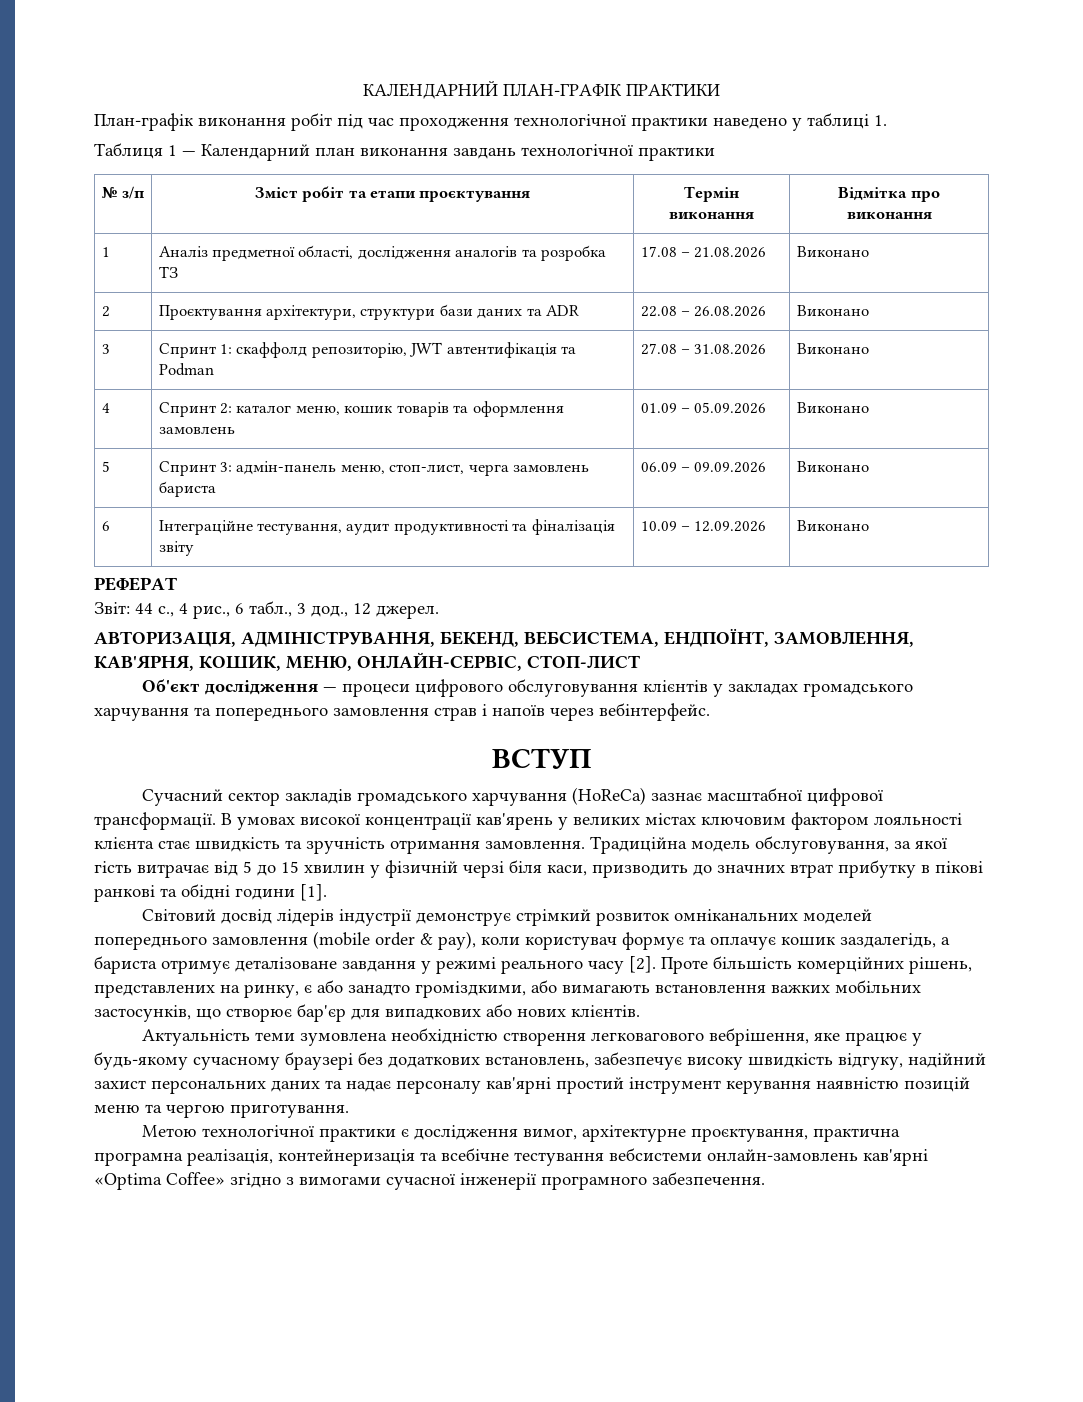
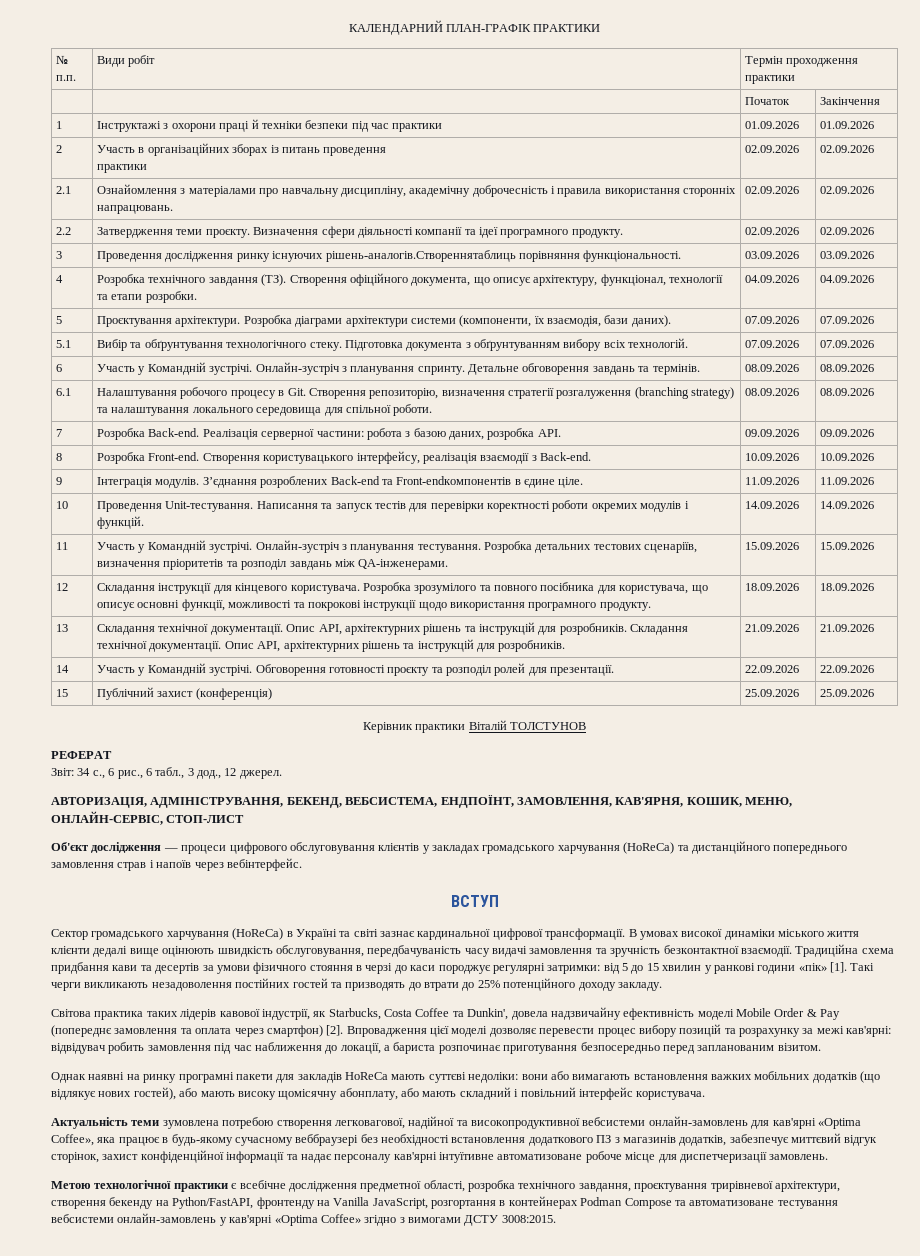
- План-графік виконання робіт під час проходження технологічної практики наведено у таблиці 1.
- Таблиця 1 — Календарний план виконання завдань технологічної практики
- № з/п | Зміст робіт та етапи проєктування | Термін виконання | Відмітка про виконання
- 1 | Аналіз предметної області, дослідження аналогів та розробка ТЗ | 17.08 – 21.08.2026 | Виконано
- 2 | Проєктування архітектури, структури бази даних та ADR | 22.08 – 26.08.2026 | Виконано
- 3 | Спринт 1: скаффолд репозиторію, JWT автентифікація та Podman | 27.08 – 31.08.2026 | Виконано
- 4 | Спринт 2: каталог меню, кошик товарів та оформлення замовлень | 01.09 – 05.09.2026 | Виконано
- 5 | Спринт 3: адмін-панель меню, стоп-лист, черга замовлень бариста | 06.09 – 09.09.2026 | Виконано
- 6 | Інтеграційне тестування, аудит продуктивності та фіналізація звіту | 10.09 – 12.09.2026 | Виконано
+ № п.п. | Види робіт | Термін проходження практики
+ | | Початок | Закінчення
+ 1 | Інструктажі з охорони праці й техніки безпеки під час практики | 01.09.2026 | 01.09.2026
+ 2 | Участь в організаційних зборах із питань проведення
+ практики | 02.09.2026 | 02.09.2026
+ 2.1 | Ознайомлення з матеріалами про навчальну дисципліну, академічну доброчесність і правила використання сторонніх напрацювань. | 02.09.2026 | 02.09.2026
+ 2.2 | Затвердження теми проєкту. Визначення сфери діяльності компанії та ідеї програмного продукту. | 02.09.2026 | 02.09.2026
+ 3 | Проведення дослідження ринку існуючих рішень-аналогів.Створеннятаблиць порівняння функціональності. | 03.09.2026 | 03.09.2026
+ 4 | Розробка технічного завдання (ТЗ). Створення офіційного документа, що описує архітектуру, функціонал, технології та етапи розробки. | 04.09.2026 | 04.09.2026
+ 5 | Проєктування архітектури. Розробка діаграми архітектури системи (компоненти, їх взаємодія, бази даних). | 07.09.2026 | 07.09.2026
+ 5.1 | Вибір та обґрунтування технологічного стеку. Підготовка документа з обґрунтуванням вибору всіх технологій. | 07.09.2026 | 07.09.2026
+ 6 | Участь у Командній зустрічі. Онлайн-зустріч з планування спринту. Детальне обговорення завдань та термінів. | 08.09.2026 | 08.09.2026
+ 6.1 | Налаштування робочого процесу в Git. Створення репозиторію, визначення стратегії розгалуження (branching strategy) та налаштування локального середовища для спільної роботи. | 08.09.2026 | 08.09.2026
+ 7 | Розробка Back-end. Реалізація серверної частини: робота з базою даних, розробка API. | 09.09.2026 | 09.09.2026
+ 8 | Розробка Front-end. Створення користувацького інтерфейсу, реалізація взаємодії з Back-end. | 10.09.2026 | 10.09.2026
+ 9 | Інтеграція модулів. З’єднання розроблених Back-end та Front-endкомпонентів в єдине ціле. | 11.09.2026 | 11.09.2026
+ 10 | Проведення Unit-тестування. Написання та запуск тестів для перевірки коректності роботи окремих модулів і функцій. | 14.09.2026 | 14.09.2026
+ 11 | Участь у Командній зустрічі. Онлайн-зустріч з планування тестування. Розробка детальних тестових сценаріїв, визначення пріоритетів та розподіл завдань між QA-інженерами. | 15.09.2026 | 15.09.2026
+ 12 | Складання інструкції для кінцевого користувача. Розробка зрозумілого та повного посібника для користувача, що описує основні функції, можливості та покрокові інструкції щодо використання програмного продукту. | 18.09.2026 | 18.09.2026
+ 13 | Складання технічної документації. Опис API, архітектурних рішень та інструкцій для розробників. Складання технічної документації. Опис API, архітектурних рішень та інструкцій для розробників. | 21.09.2026 | 21.09.2026
+ 14 | Участь у Командній зустрічі. Обговорення готовності проєкту та розподіл ролей для презентації. | 22.09.2026 | 22.09.2026
+ 15 | Публічний захист (конференція) | 25.09.2026 | 25.09.2026
+ Керівник практики Віталій ТОЛСТУНОВ
- Звіт: 44 с., 4 рис., 6 табл., 3 дод., 12 джерел.
+ Звіт: 34 с., 6 рис., 6 табл., 3 дод., 12 джерел.
- Об'єкт дослідження — процеси цифрового обслуговування клієнтів у закладах громадського харчування та попереднього замовлення страв і напоїв через вебінтерфейс.
+ Об'єкт дослідження — процеси цифрового обслуговування клієнтів у закладах громадського харчування (HoReCa) та дистанційного попереднього замовлення страв і напоїв через вебінтерфейс.
- Сучасний сектор закладів громадського харчування (HoReCa) зазнає масштабної цифрової трансформації.
+ Сектор громадського харчування (HoReCa) в Україні та світі зазнає кардинальної цифрової трансформації.
- В умовах високої концентрації кав'ярень у великих містах ключовим фактором лояльності клієнта стає швидкість та зручність отримання замовлення. Традиційна модель обслуговування, за якої гість витрачає від 5 до 15 хвилин у фізичній черзі біля каси, призводить до значних втрат прибутку в пікові ранкові та обідні години [1].
- Світовий досвід лідерів індустрії демонструє стрімкий розвиток омніканальних моделей попереднього замовлення (mobile order & pay), коли користувач формує та оплачує кошик заздалегідь, а бариста отримує деталізоване завдання у режимі реального часу [2]. Проте більшість комерційних рішень, представлених на ринку, є або занадто громіздкими, або вимагають встановлення важких мобільних застосунків, що створює бар'єр для випадкових або нових клієнтів.
- Актуальність теми зумовлена необхідністю створення легковагового вебрішення, яке працює у будь-якому сучасному браузері без додаткових встановлень, забезпечує високу швидкість відгуку, надійний захист персональних даних та надає персоналу кав'ярні простий інструмент керування наявністю позицій меню та чергою приготування.
- Метою технологічної практики є дослідження вимог, архітектурне проєктування, практична програмна реалізація, контейнеризація та всебічне тестування вебсистеми онлайн-замовлень кав'ярні «Optima Coffee» згідно з вимогами сучасної інженерії програмного забезпечення.
+ В умовах високої динаміки міського життя клієнти дедалі вище оцінюють швидкість обслуговування, передбачуваність часу видачі замовлення та зручність безконтактної взаємодії. Традиційна схема придбання кави та десертів за умови фізичного стояння в черзі до каси породжує регулярні затримки: від 5 до 15 хвилин у ранкові години «пік» [1]. Такі черги викликають незадоволення постійних гостей та призводять до втрати до 25% потенційного доходу закладу.
+ Світова практика таких лідерів кавової індустрії, як Starbucks, Costa Coffee та Dunkin', довела надзвичайну ефективність моделі Mobile Order & Pay (попереднє замовлення та оплата через смартфон) [2]. Впровадження цієї моделі дозволяє перевести процес вибору позицій та розрахунку за межі кав'ярні: відвідувач робить замовлення під час наближення до локації, а бариста розпочинає приготування безпосередньо перед запланованим візитом.
+ Однак наявні на ринку програмні пакети для закладів HoReCa мають суттєві недоліки: вони або вимагають встановлення важких мобільних додатків (що відлякує нових гостей), або мають високу щомісячну абонплату, або мають складний і повільний інтерфейс користувача.
+ Актуальність теми зумовлена потребою створення легковагової, надійної та високопродуктивної вебсистеми онлайн-замовлень для кав'ярні «Optima Coffee», яка працює в будь-якому сучасному веббраузері без необхідності встановлення додаткового ПЗ з магазинів додатків, забезпечує миттєвий відгук сторінок, захист конфіденційної інформації та надає персоналу кав'ярні інтуїтивне автоматизоване робоче місце для диспетчеризації замовлень.
+ Метою технологічної практики є всебічне дослідження предметної області, розробка технічного завдання, проєктування трирівневої архітектури, створення бекенду на Python/FastAPI, фронтенду на Vanilla JavaScript, розгортання в контейнерах Podman Compose та автоматизоване тестування вебсистеми онлайн-замовлень у кав'ярні «Optima Coffee» згідно з вимогами ДСТУ 3008:2015.

